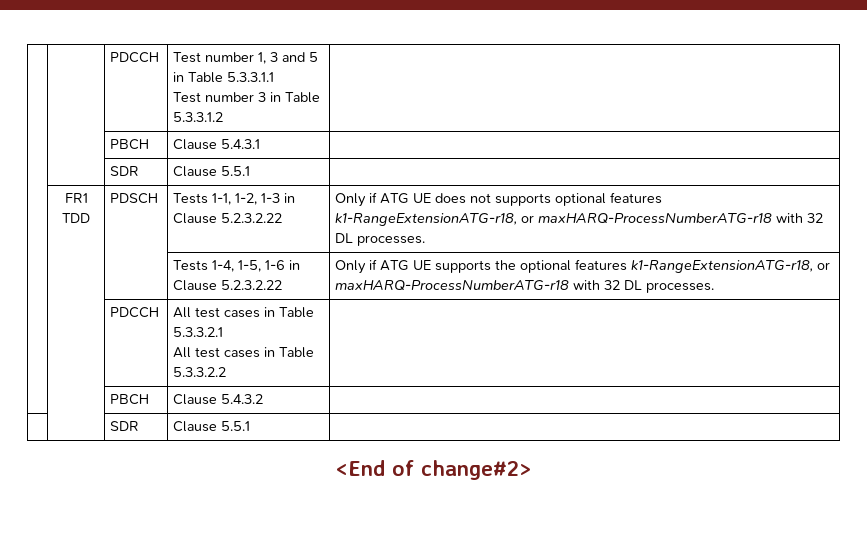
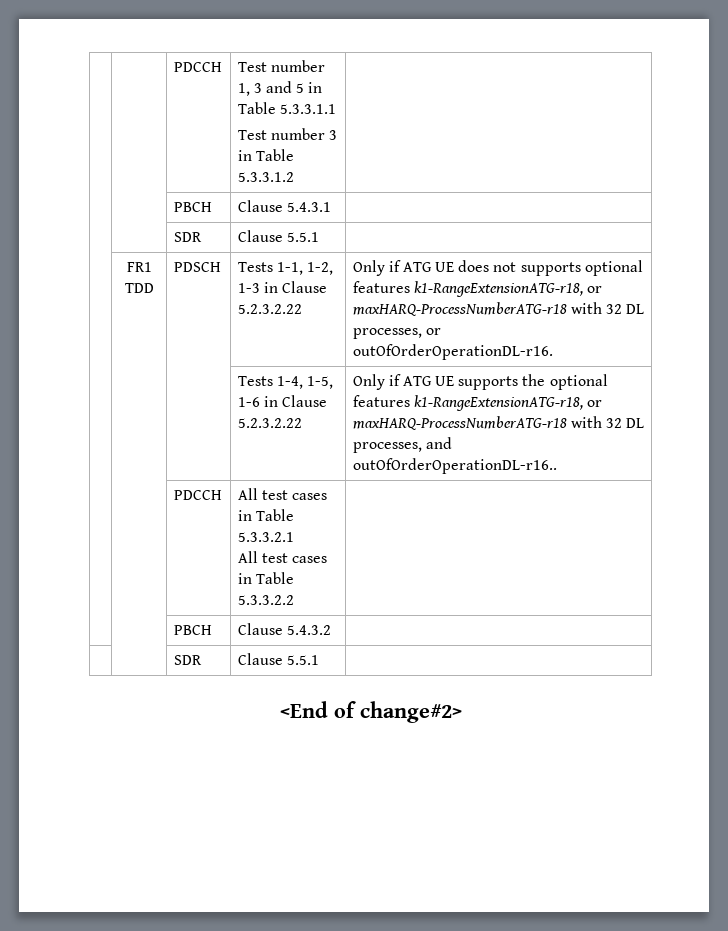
- | FR1 TDD | PDSCH | Tests 1-1, 1-2, 1-3 in Clause 5.2.3.2.22 | Only if ATG UE does not supports optional features k1-RangeExtensionATG-r18, or maxHARQ-ProcessNumberATG-r18 with 32 DL processes.
+ | FR1 TDD | PDSCH | Tests 1-1, 1-2, 1-3 in Clause 5.2.3.2.22 | Only if ATG UE does not supports optional features k1-RangeExtensionATG-r18, or maxHARQ-ProcessNumberATG-r18 with 32 DL processes, or outOfOrderOperationDL-r16.
- | | | Tests 1-4, 1-5, 1-6 in Clause 5.2.3.2.22 | Only if ATG UE supports the optional features k1-RangeExtensionATG-r18, or maxHARQ-ProcessNumberATG-r18 with 32 DL processes.
+ | | | Tests 1-4, 1-5, 1-6 in Clause 5.2.3.2.22 | Only if ATG UE supports the optional features k1-RangeExtensionATG-r18, or maxHARQ-ProcessNumberATG-r18 with 32 DL processes, and outOfOrderOperationDL-r16..

